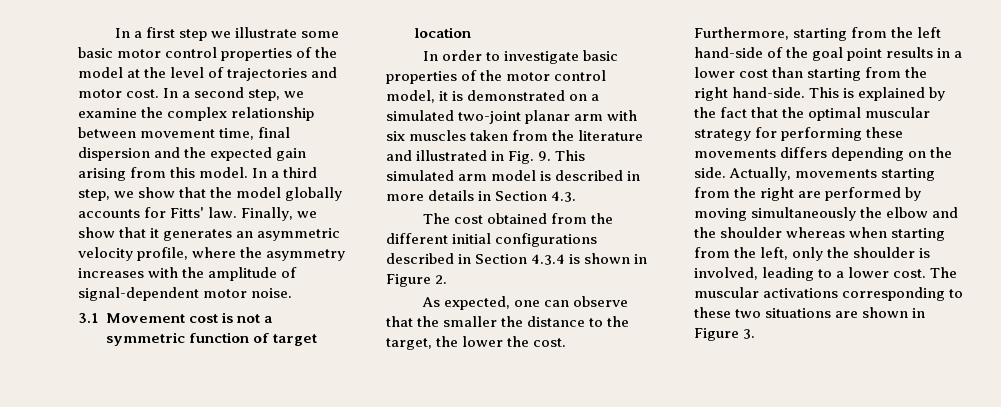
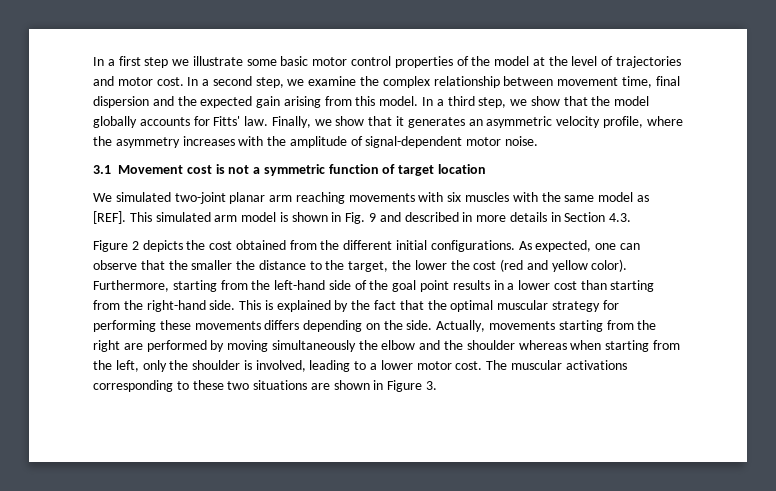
- In order to investigate basic properties of the motor control model, it is demonstrated on a simulated two-joint planar arm with six muscles taken from the literature and illustrated in Fig. 9. This simulated arm model is described in more details in Section 4.3.
+ We simulated two-joint planar arm reaching movements with six muscles with the same model as [REF]. This simulated arm model is shown in Fig. 9 and described in more details in Section 4.3.
- The cost obtained from the different initial configurations described in Section 4.3.4 is shown in Figure 2.
- As expected, one can observe that the smaller the distance to the target, the lower the cost.
+ Figure 2 depicts the cost obtained from the different initial configurations. As expected, one can observe that the smaller the distance to the target, the lower the cost (red and yellow color).
- Furthermore, starting from the left hand-side of the goal point results in a lower cost than starting from the right hand-side.
+ Furthermore, starting from the left-hand side of the goal point results in a lower cost than starting from the right-hand side.
- Actually, movements starting from the right are performed by moving simultaneously the elbow and the shoulder whereas when starting from the left, only the shoulder is involved, leading to a lower cost.
+ Actually, movements starting from the right are performed by moving simultaneously the elbow and the shoulder whereas when starting from the left, only the shoulder is involved, leading to a lower motor cost.

